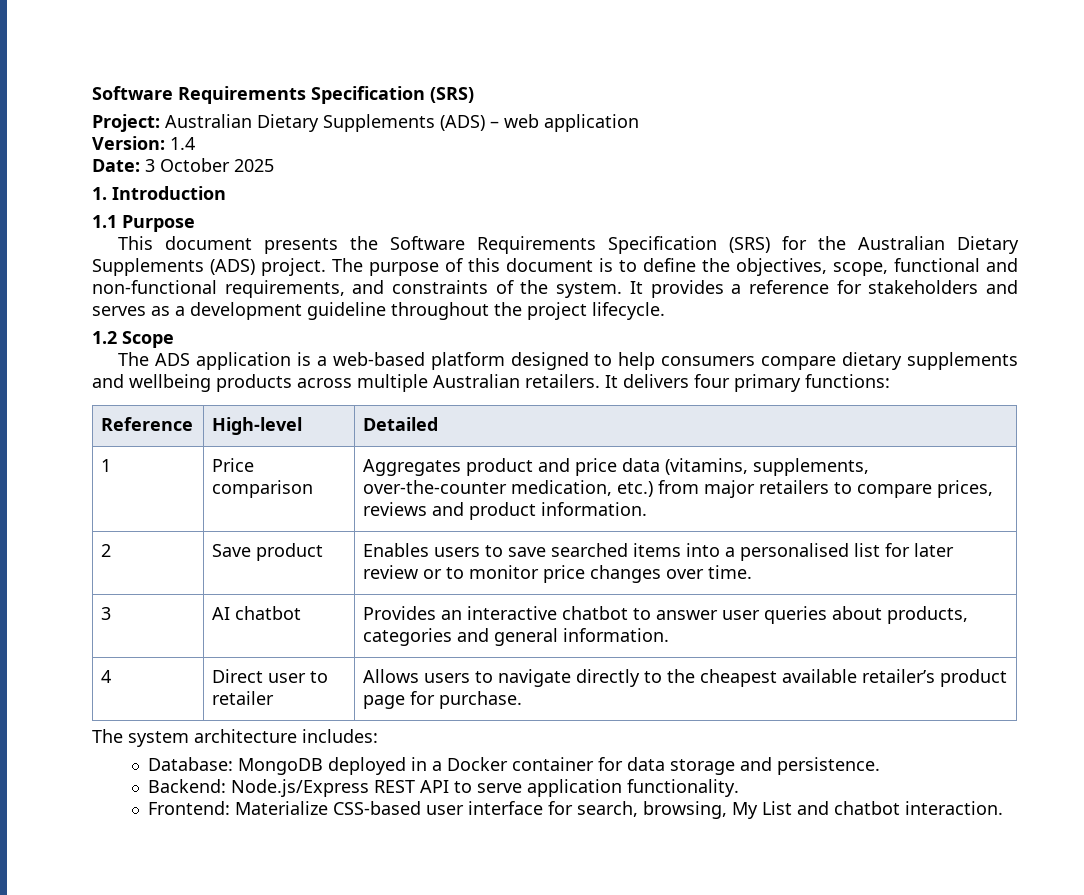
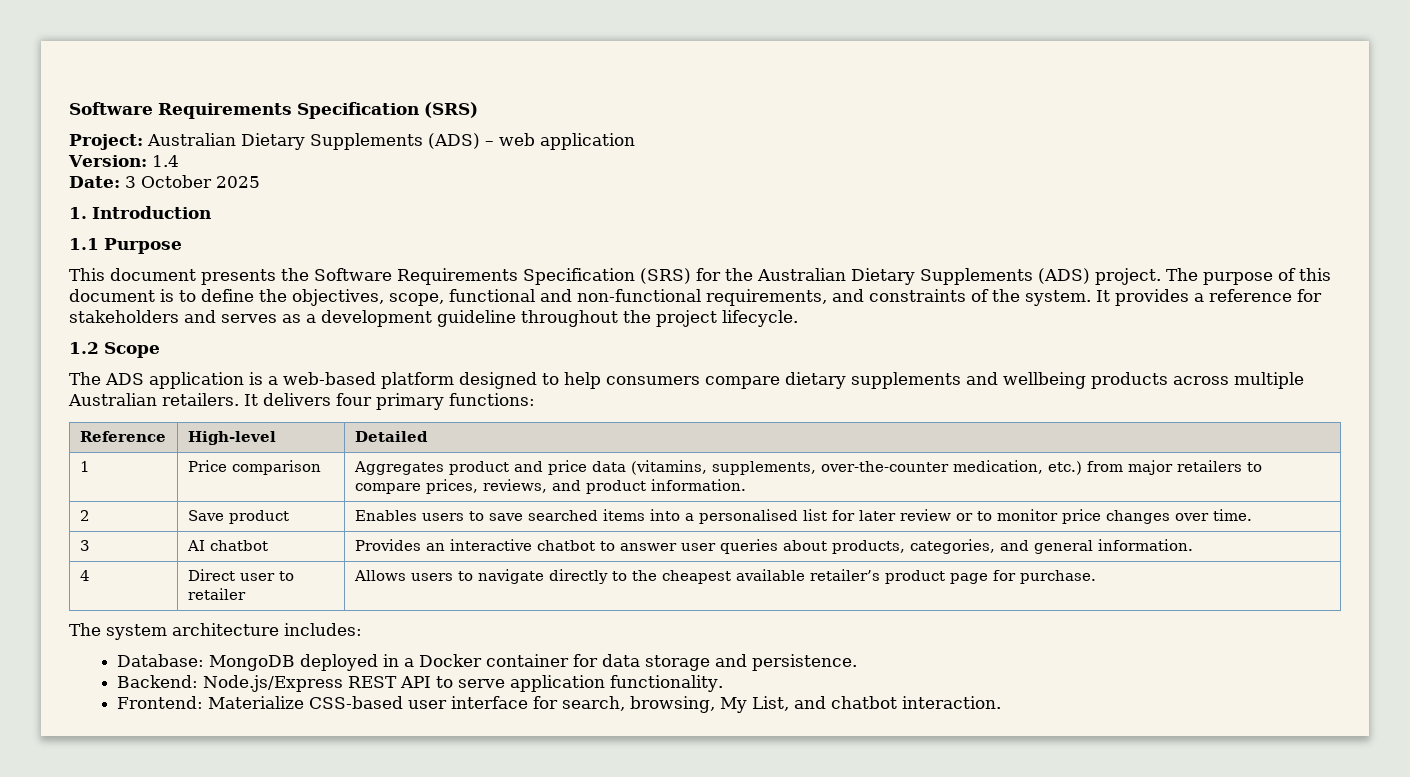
- 1 | Price comparison | Aggregates product and price data (vitamins, supplements, over-the-counter medication, etc.) from major retailers to compare prices, reviews and product information.
+ 1 | Price comparison | Aggregates product and price data (vitamins, supplements, over-the-counter medication, etc.) from major retailers to compare prices, reviews, and product information.
- 3 | AI chatbot | Provides an interactive chatbot to answer user queries about products, categories and general information.
+ 3 | AI chatbot | Provides an interactive chatbot to answer user queries about products, categories, and general information.
- Frontend: Materialize CSS-based user interface for search, browsing, My List and chatbot interaction.
+ Frontend: Materialize CSS-based user interface for search, browsing, My List, and chatbot interaction.

